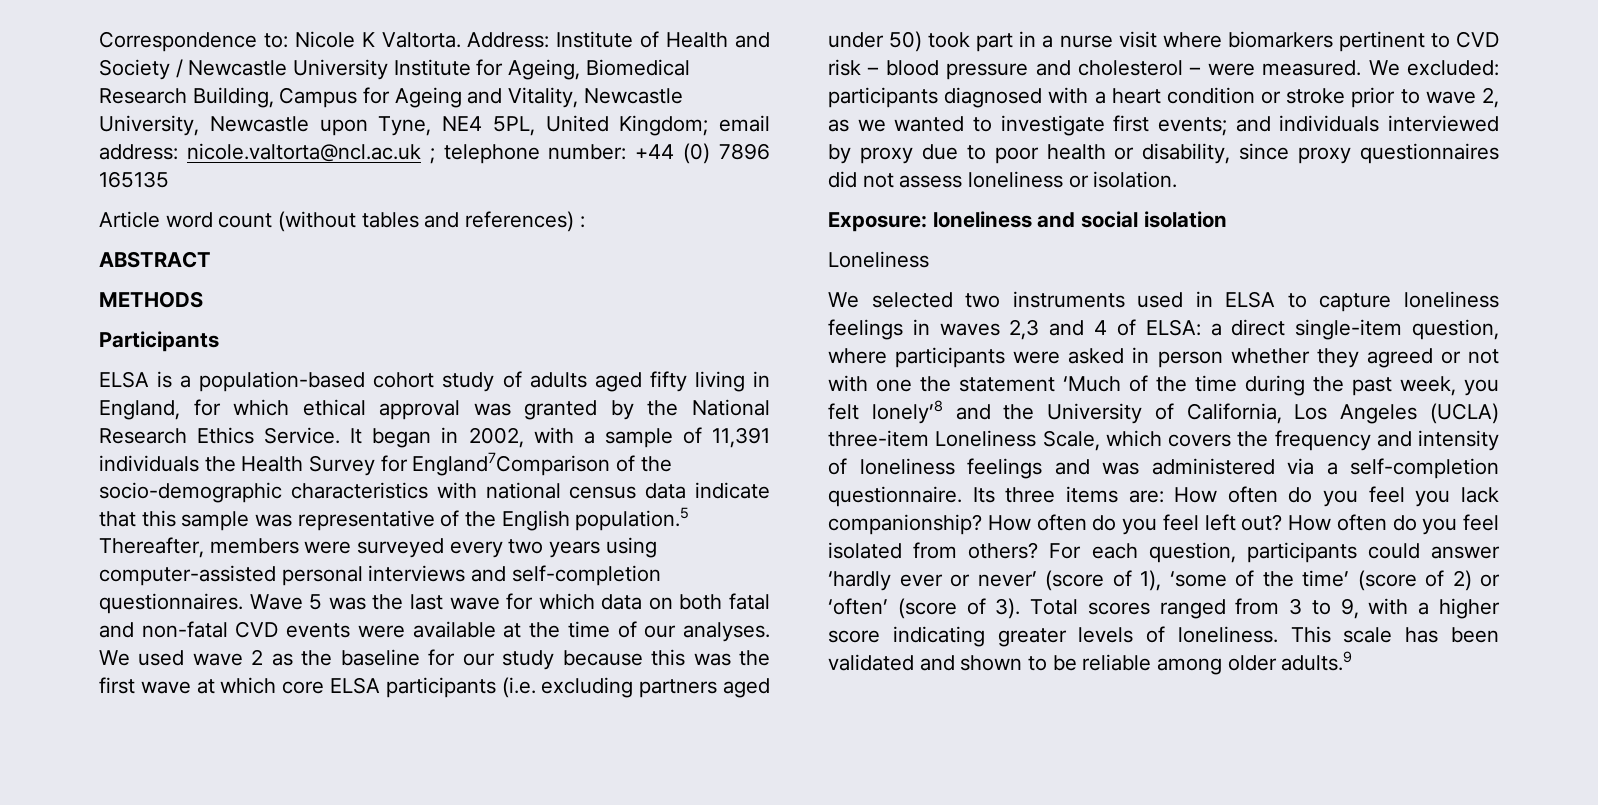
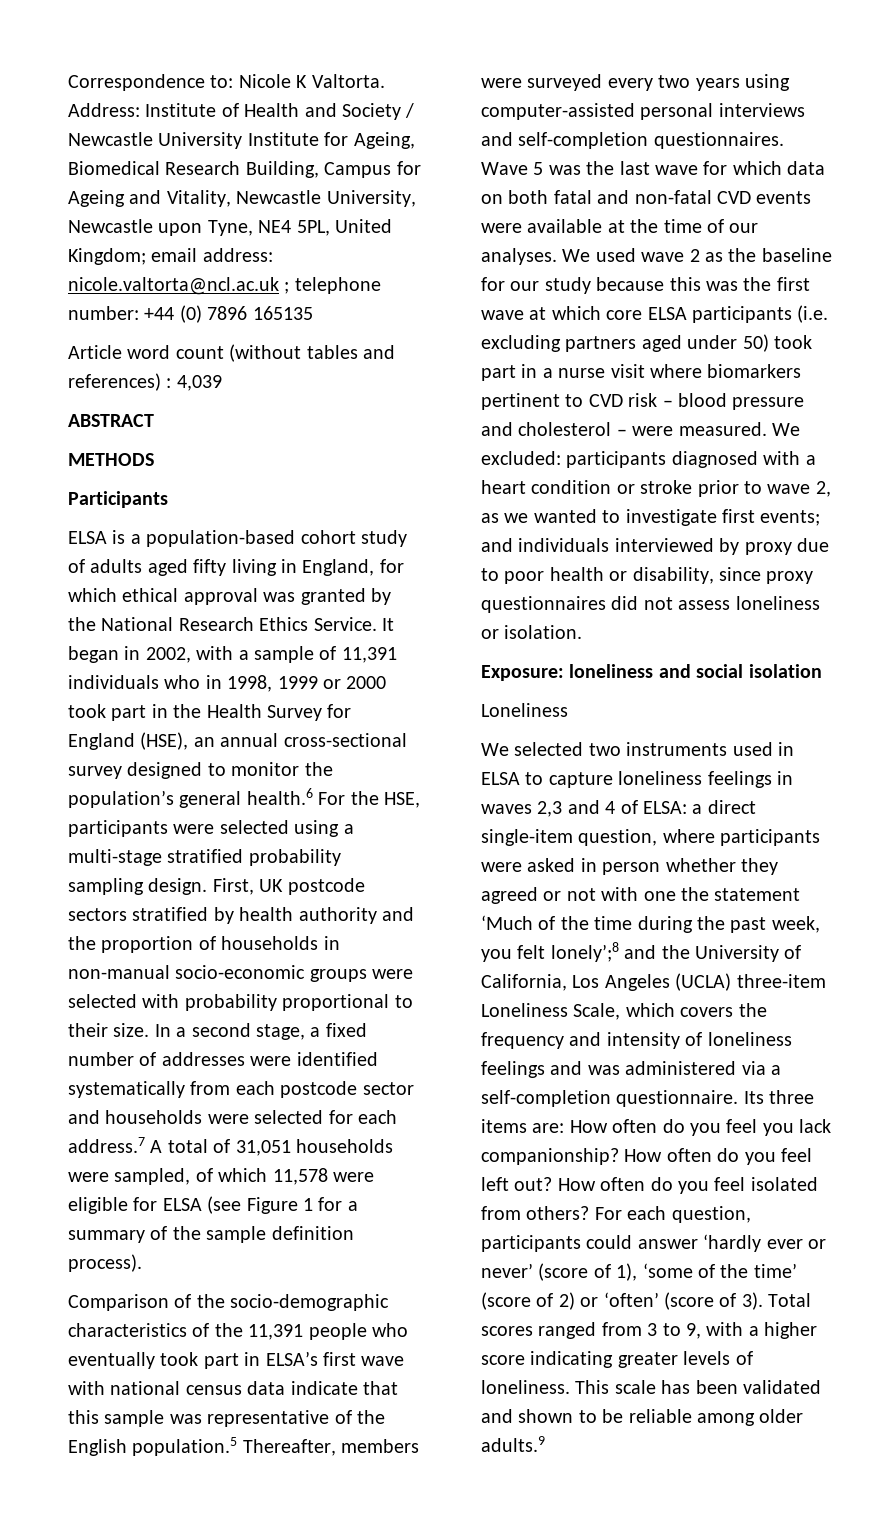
- Article word count (without tables and references) :
+ Article word count (without tables and references) : 4,039
- It began in 2002, with a sample of 11,391 individuals the Health Survey for England7Comparison of the socio-demographic characteristics with national census data indicate that this sample was representative of the English population.5 Thereafter, members were surveyed every two years using computer-assisted personal interviews and self-completion questionnaires.
+ It began in 2002, with a sample of 11,391 individuals who in 1998, 1999 or 2000 took part in the Health Survey for England (HSE), an annual cross-sectional survey designed to monitor the population’s general health.6 For the HSE, participants were selected using a multi-stage stratified probability sampling design. First, UK postcode sectors stratified by health authority and the proportion of households in non-manual socio-economic groups were selected with probability proportional to their size. In a second stage, a fixed number of addresses were identified systematically from each postcode sector and households were selected for each address.7 A total of 31,051 households were sampled, of which 11,578 were eligible for ELSA (see Figure 1 for a summary of the sample definition process).
+ Comparison of the socio-demographic characteristics of the 11,391 people who eventually took part in ELSA’s first wave with national census data indicate that this sample was representative of the English population.5 Thereafter, members were surveyed every two years using computer-assisted personal interviews and self-completion questionnaires.
- a direct single-item question, where participants were asked in person whether they agreed or not with one the statement ‘Much of the time during the past week, you felt lonely’8 and the University of California, Los Angeles (UCLA) three-item Loneliness Scale, which covers the frequency and intensity of loneliness feelings and was administered via a self-completion questionnaire.
+ a direct single-item question, where participants were asked in person whether they agreed or not with one the statement ‘Much of the time during the past week, you felt lonely’;8 and the University of California, Los Angeles (UCLA) three-item Loneliness Scale, which covers the frequency and intensity of loneliness feelings and was administered via a self-completion questionnaire.

